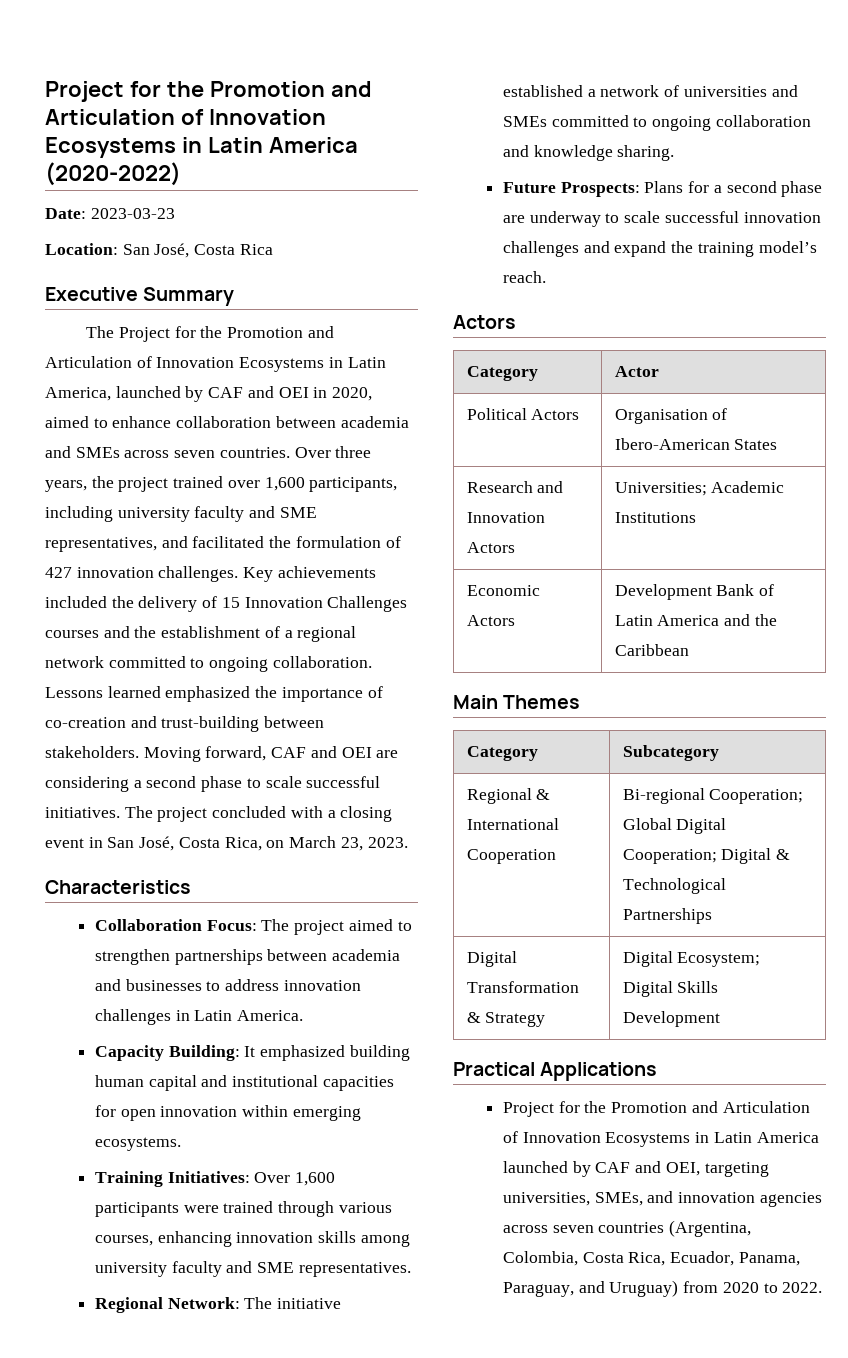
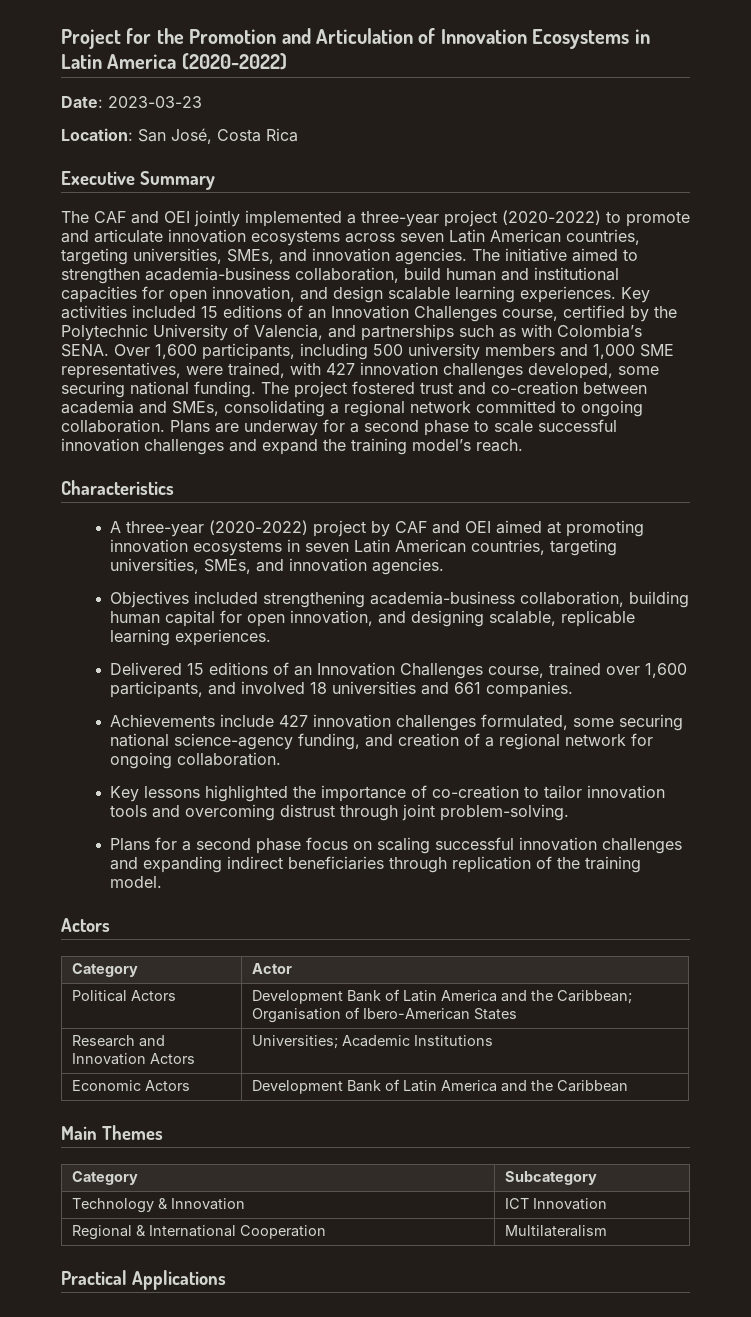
- The Project for the Promotion and Articulation of Innovation Ecosystems in Latin America, launched by CAF and OEI in 2020, aimed to enhance collaboration between academia and SMEs across seven countries. Over three years, the project trained over 1,600 participants, including university faculty and SME representatives, and facilitated the formulation of 427 innovation challenges. Key achievements included the delivery of 15 Innovation Challenges courses and the establishment of a regional network committed to ongoing collaboration.
+ The CAF and OEI jointly implemented a three-year project (2020-2022) to promote and articulate innovation ecosystems across seven Latin American countries, targeting universities, SMEs, and innovation agencies. The initiative aimed to strengthen academia-business collaboration, build human and institutional capacities for open innovation, and design scalable learning experiences. Key activities included 15 editions of an Innovation Challenges course, certified by the Polytechnic University of Valencia, and partnerships such as with Colombia’s SENA. Over 1,600 participants, including 500 university members and 1,000 SME representatives, were trained, with 427 innovation challenges developed, some securing national funding. The project fostered trust and co-creation between academia and SMEs, consolidating a regional network committed to ongoing collaboration.
- Lessons learned emphasized the importance of co-creation and trust-building between stakeholders. Moving forward, CAF and OEI are considering a second phase to scale successful initiatives. The project concluded with a closing event in San José, Costa Rica, on March 23, 2023.
- Characteristics
- Collaboration Focus: The project aimed to strengthen partnerships between academia and businesses to address innovation challenges in Latin America.
- Capacity Building: It emphasized building human capital and institutional capacities for open innovation within emerging ecosystems.
- Training Initiatives: Over 1,600 participants were trained through various courses, enhancing innovation skills among university faculty and SME representatives.
- Regional Network: The initiative established a network of universities and SMEs committed to ongoing collaboration and knowledge sharing.
- Future Prospects: Plans for a second phase are underway to scale successful innovation challenges and expand the training model’s reach.
+ Plans are underway for a second phase to scale successful innovation challenges and expand the training model’s reach.
+ Characteristics
+ A three-year (2020-2022) project by CAF and OEI aimed at promoting innovation ecosystems in seven Latin American countries, targeting universities, SMEs, and innovation agencies.
+ Objectives included strengthening academia-business collaboration, building human capital for open innovation, and designing scalable, replicable learning experiences.
+ Delivered 15 editions of an Innovation Challenges course, trained over 1,600 participants, and involved 18 universities and 661 companies.
+ Achievements include 427 innovation challenges formulated, some securing national science-agency funding, and creation of a regional network for ongoing collaboration.
+ Key lessons highlighted the importance of co-creation to tailor innovation tools and overcoming distrust through joint problem-solving.
+ Plans for a second phase focus on scaling successful innovation challenges and expanding indirect beneficiaries through replication of the training model.
- Political Actors | Organisation of Ibero-American States
+ Political Actors | Development Bank of Latin America and the Caribbean; Organisation of Ibero-American States
+ Technology & Innovation | ICT Innovation
- Regional & International Cooperation | Bi-regional Cooperation; Global Digital Cooperation; Digital & Technological Partnerships
- Digital Transformation & Strategy | Digital Ecosystem; Digital Skills Development
+ Regional & International Cooperation | Multilateralism
  Practical Applications
- Project for the Promotion and Articulation of Innovation Ecosystems in Latin America launched by CAF and OEI, targeting universities, SMEs, and innovation agencies across seven countries (Argentina, Colombia, Costa Rica, Ecuador, Panama, Paraguay, and Uruguay) from 2020 to 2022.

